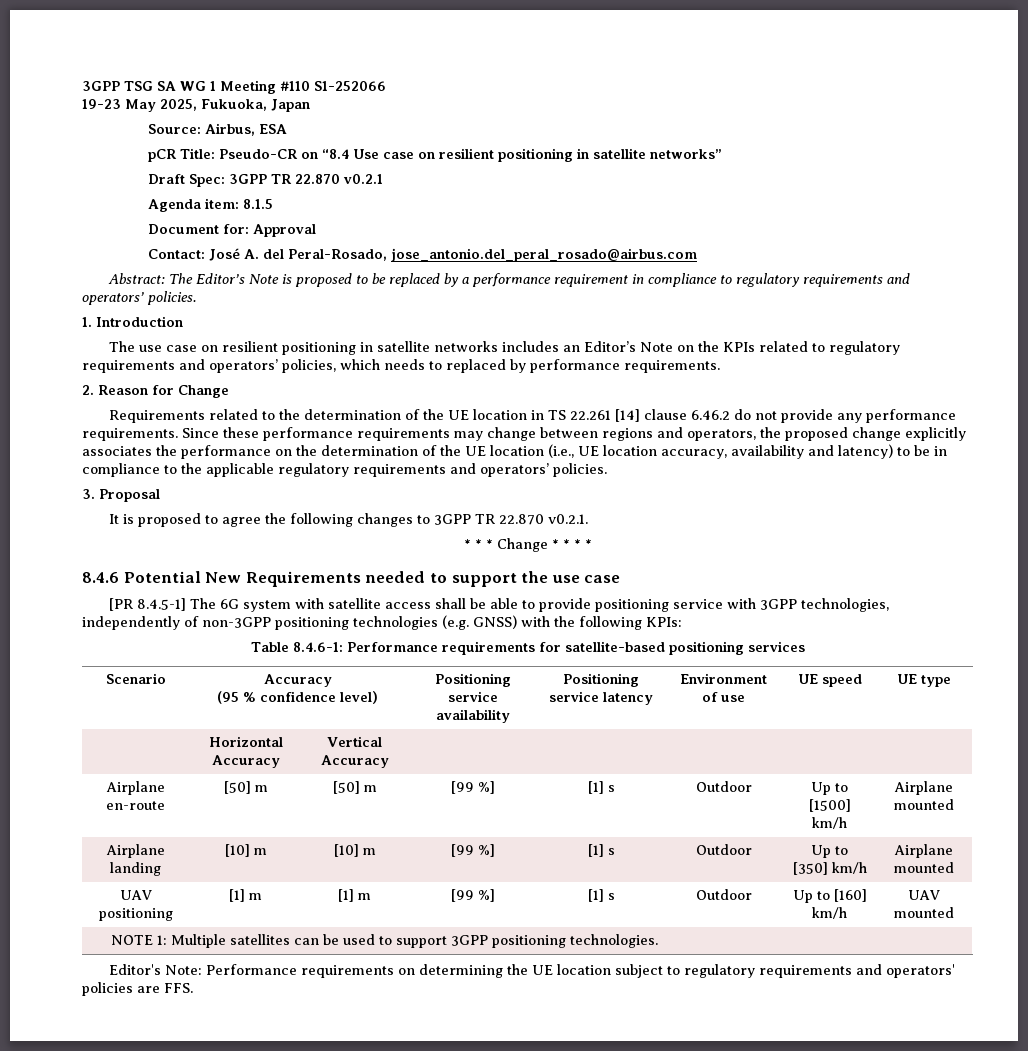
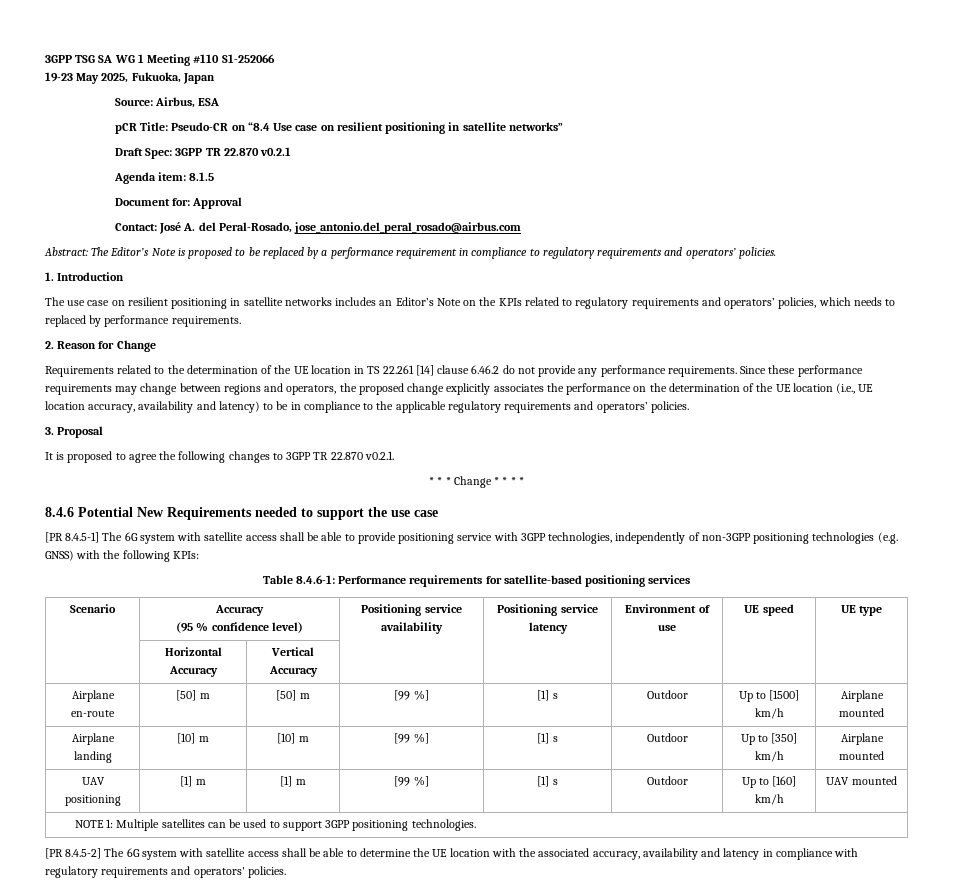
- Editor's Note: Performance requirements on determining the UE location subject to regulatory requirements and operators' policies are FFS.
+ [PR 8.4.5-2] The 6G system with satellite access shall be able to determine the UE location with the associated accuracy, availability and latency in compliance with regulatory requirements and operators' policies.

